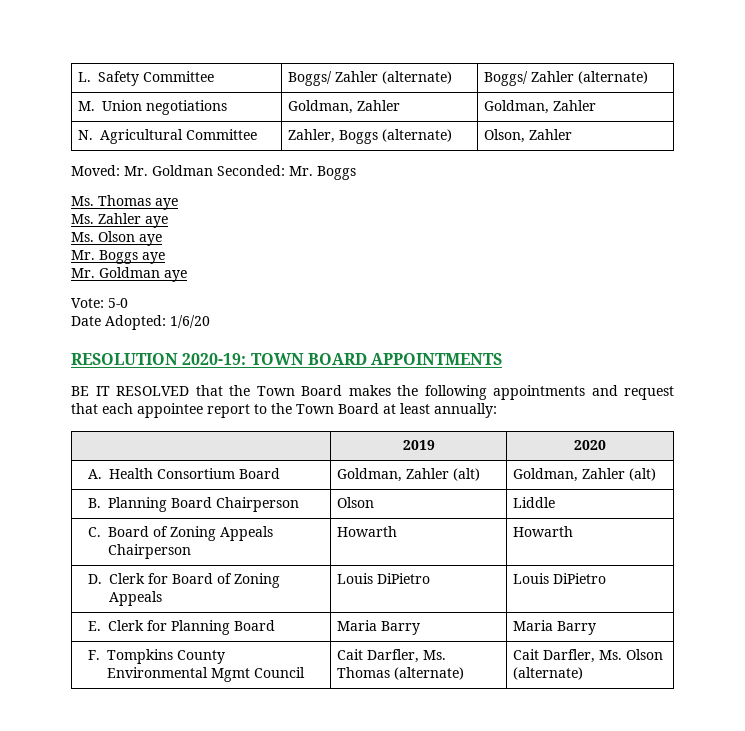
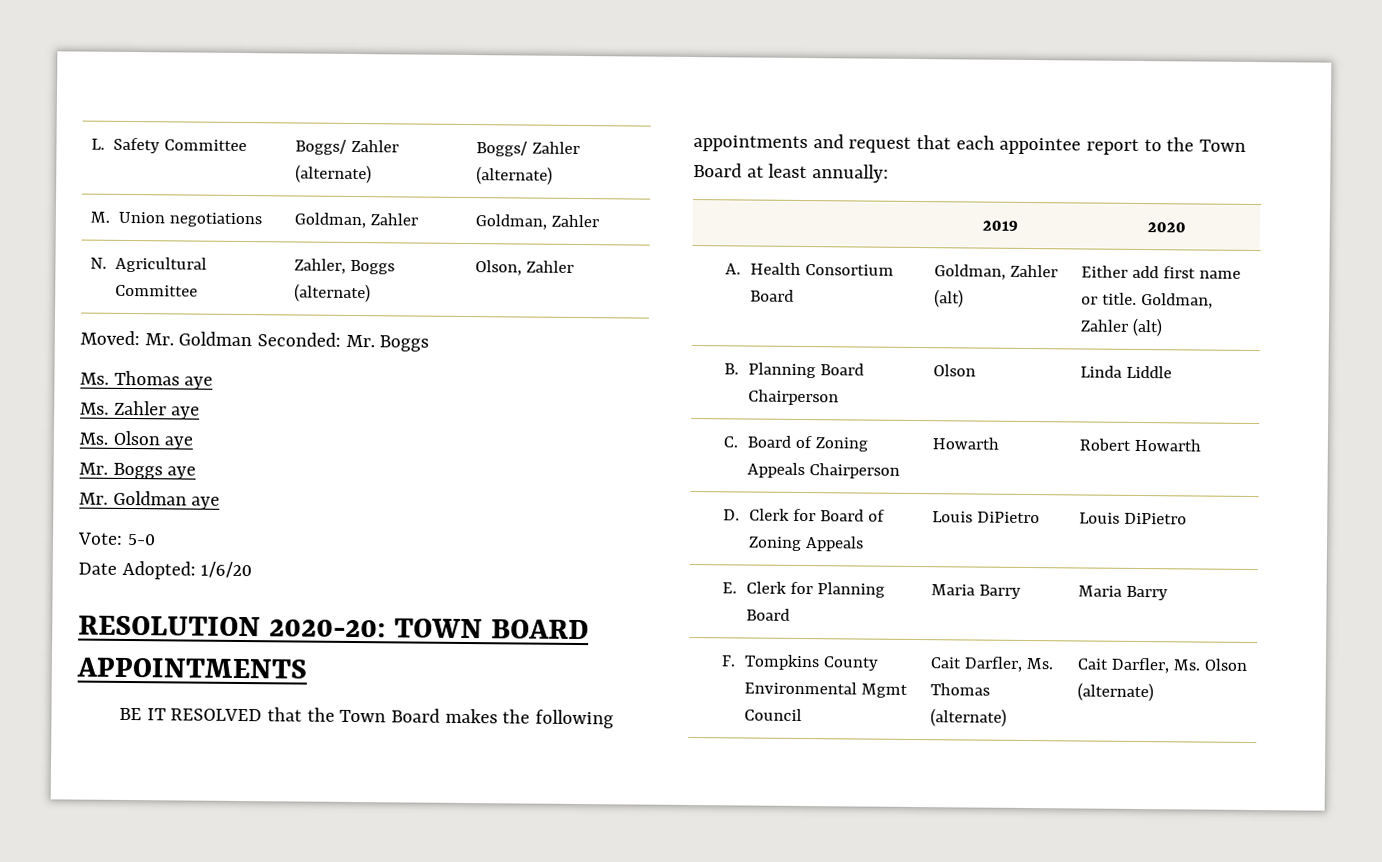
- RESOLUTION 2020-19: TOWN BOARD APPOINTMENTS
+ RESOLUTION 2020-20: TOWN BOARD APPOINTMENTS
- A. Health Consortium Board | Goldman, Zahler (alt) | Goldman, Zahler (alt)
+ A. Health Consortium Board | Goldman, Zahler (alt) | Either add first name or title. Goldman, Zahler (alt)
- B. Planning Board Chairperson | Olson | Liddle
+ B. Planning Board Chairperson | Olson | Linda Liddle
- C. Board of Zoning Appeals Chairperson | Howarth | Howarth
+ C. Board of Zoning Appeals Chairperson | Howarth | Robert Howarth

